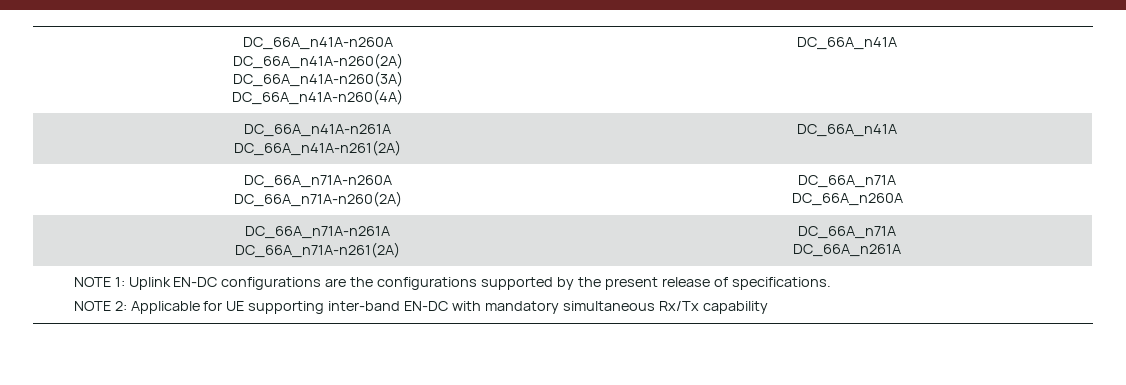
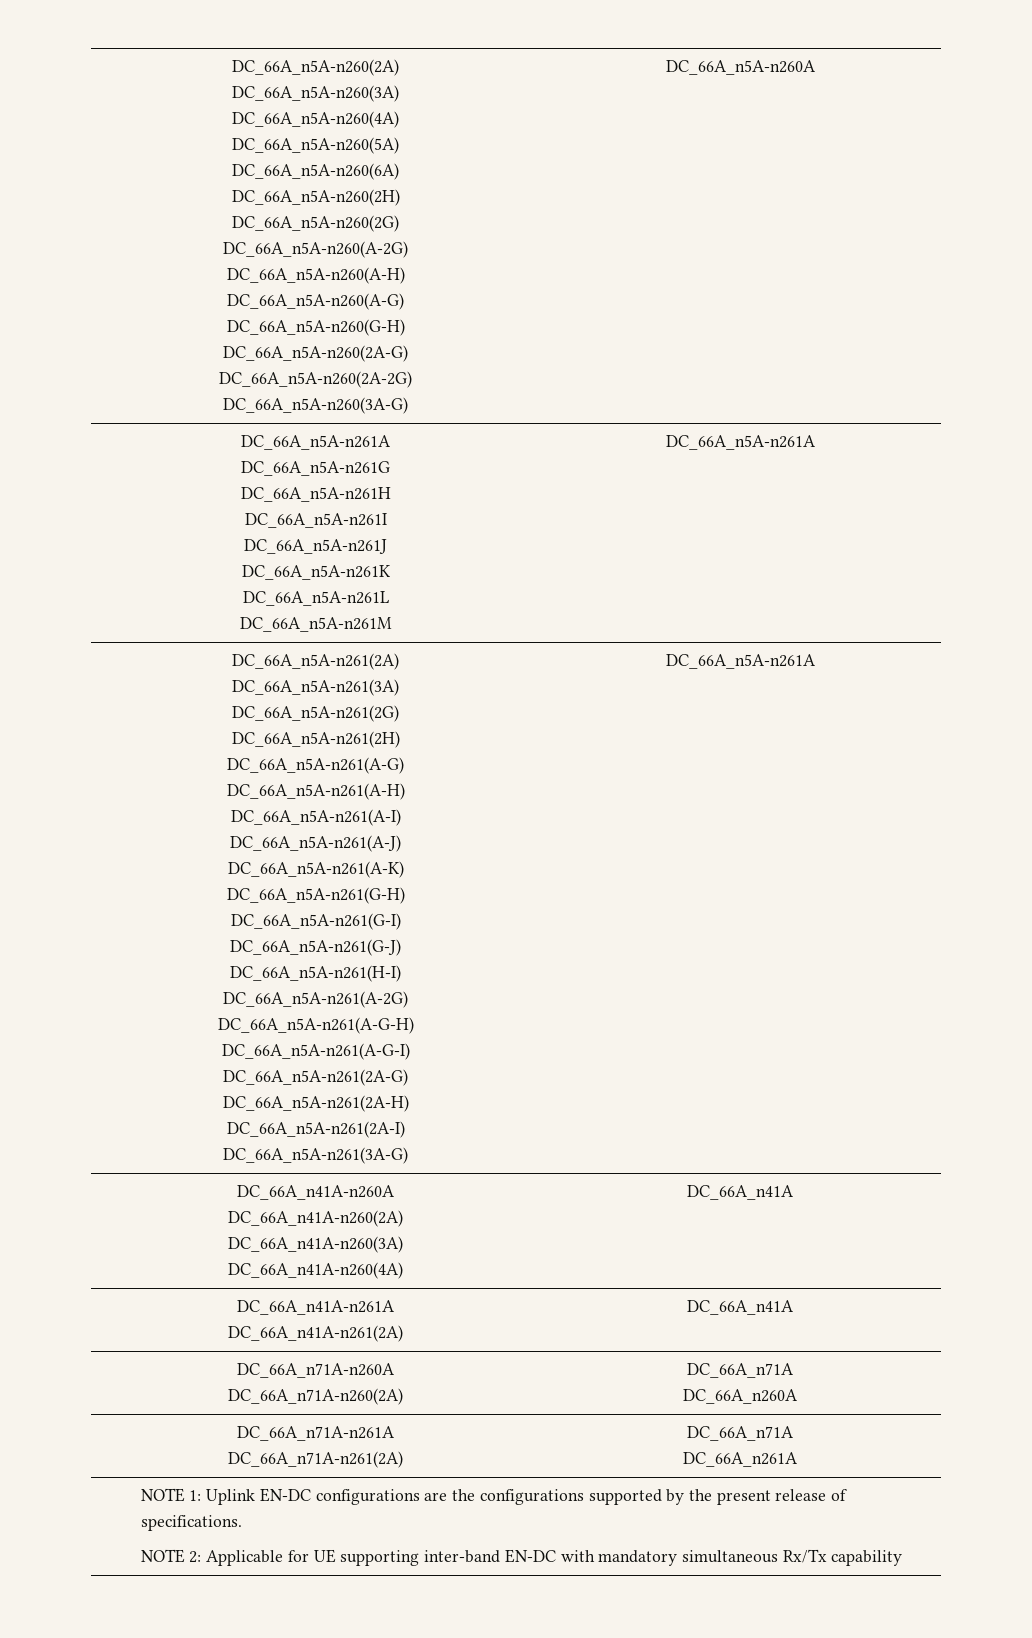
+ DC_66A_n5A-n260(2A)
+ DC_66A_n5A-n260(3A)
+ DC_66A_n5A-n260(4A)
+ DC_66A_n5A-n260(5A)
+ DC_66A_n5A-n260(6A)
+ DC_66A_n5A-n260(2H)
+ DC_66A_n5A-n260(2G)
+ DC_66A_n5A-n260(A-2G)
+ DC_66A_n5A-n260(A-H)
+ DC_66A_n5A-n260(A-G)
+ DC_66A_n5A-n260(G-H)
+ DC_66A_n5A-n260(2A-G)
+ DC_66A_n5A-n260(2A-2G)
+ DC_66A_n5A-n260(3A-G) | DC_66A_n5A-n260A
+ DC_66A_n5A-n261A
+ DC_66A_n5A-n261G
+ DC_66A_n5A-n261H
+ DC_66A_n5A-n261I
+ DC_66A_n5A-n261J
+ DC_66A_n5A-n261K
+ DC_66A_n5A-n261L
+ DC_66A_n5A-n261M | DC_66A_n5A-n261A
+ DC_66A_n5A-n261(2A)
+ DC_66A_n5A-n261(3A)
+ DC_66A_n5A-n261(2G)
+ DC_66A_n5A-n261(2H)
+ DC_66A_n5A-n261(A-G)
+ DC_66A_n5A-n261(A-H)
+ DC_66A_n5A-n261(A-I)
+ DC_66A_n5A-n261(A-J)
+ DC_66A_n5A-n261(A-K)
+ DC_66A_n5A-n261(G-H)
+ DC_66A_n5A-n261(G-I)
+ DC_66A_n5A-n261(G-J)
+ DC_66A_n5A-n261(H-I)
+ DC_66A_n5A-n261(A-2G)
+ DC_66A_n5A-n261(A-G-H)
+ DC_66A_n5A-n261(A-G-I)
+ DC_66A_n5A-n261(2A-G)
+ DC_66A_n5A-n261(2A-H)
+ DC_66A_n5A-n261(2A-I)
+ DC_66A_n5A-n261(3A-G) | DC_66A_n5A-n261A

